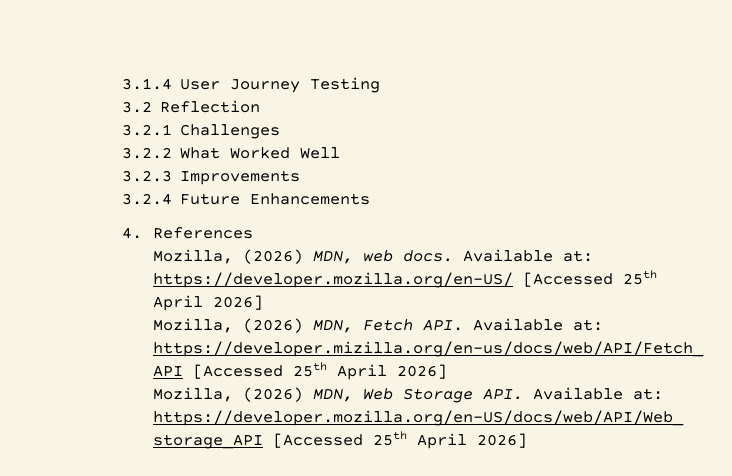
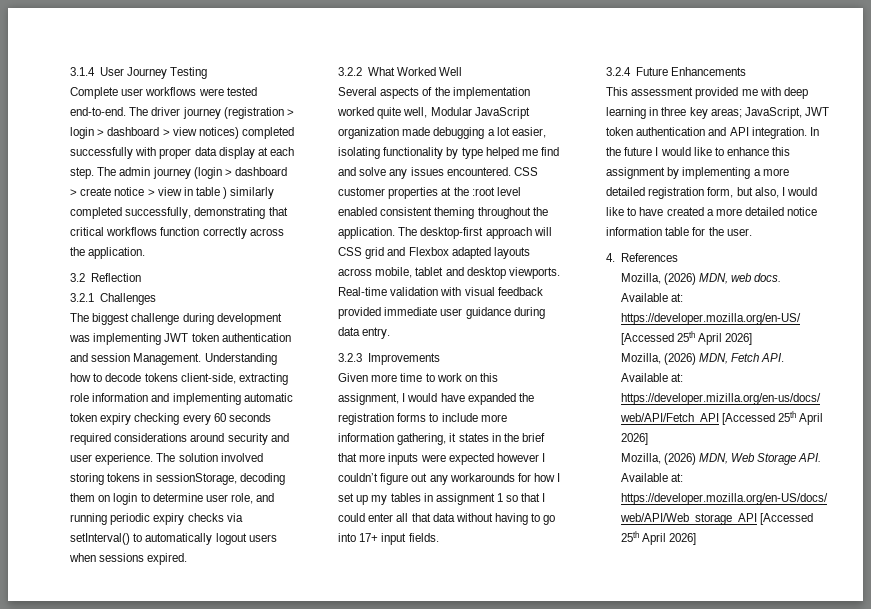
+ Complete user workflows were tested end-to-end. The driver journey (registration > login > dashboard > view notices) completed successfully with proper data display at each step. The admin journey (login > dashboard > create notice > view in table ) similarly completed successfully, demonstrating that critical workflows function correctly across the application.
  3.2 Reflection
  3.2.1 Challenges
+ The biggest challenge during development was implementing JWT token authentication and session Management. Understanding how to decode tokens client-side, extracting role information and implementing automatic token expiry checking every 60 seconds required considerations around security and user experience. The solution involved storing tokens in sessionStorage, decoding them on login to determine user role, and running periodic expiry checks via setInterval() to automatically logout users when sessions expired.
  3.2.2 What Worked Well
+ Several aspects of the implementation worked quite well, Modular JavaScript organization made debugging a lot easier, isolating functionality by type helped me find and solve any issues encountered. CSS customer properties at the :root level enabled consistent theming throughout the application. The desktop-first approach will CSS grid and Flexbox adapted layouts across mobile, tablet and desktop viewports. Real-time validation with visual feedback provided immediate user guidance during data entry.
  3.2.3 Improvements
+ Given more time to work on this assignment, I would have expanded the registration forms to include more information gathering, it states in the brief that more inputs were expected however I couldn’t figure out any workarounds for how I set up my tables in assignment 1 so that I could enter all that data without having to go into 17+ input fields.
  3.2.4 Future Enhancements
+ This assessment provided me with deep learning in three key areas; JavaScript, JWT token authentication and API integration. In the future I would like to enhance this assignment by implementing a more detailed registration form, but also, I would like to have created a more detailed notice information table for the user.

